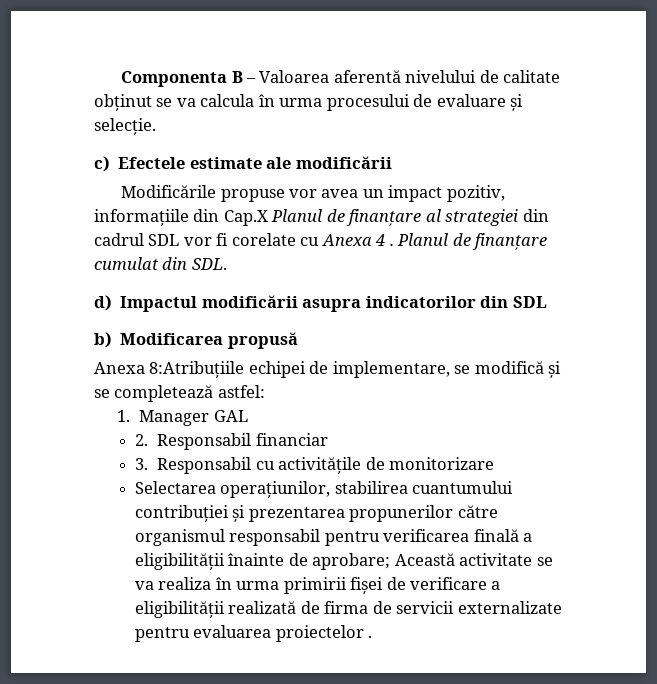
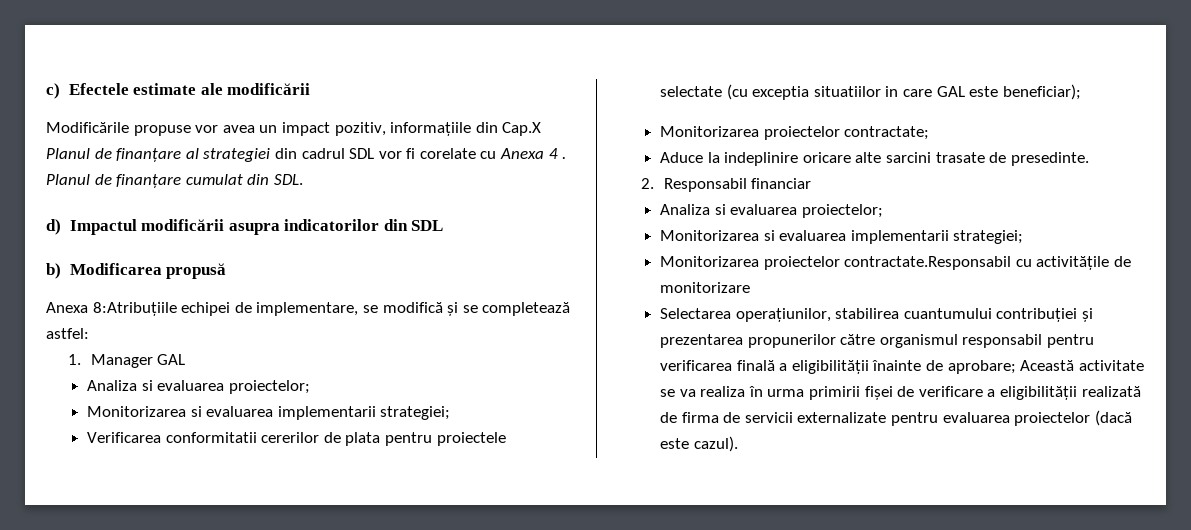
- Componenta B – Valoarea aferentă nivelului de calitate obținut se va calcula în urma procesului de evaluare și selecție.
  1. Manager GAL
+ Analiza si evaluarea proiectelor;
+ Monitorizarea si evaluarea implementarii strategiei;
+ Verificarea conformitatii cererilor de plata pentru proiectele selectate (cu exceptia situatiilor in care GAL este beneficiar);
+ Monitorizarea proiectelor contractate;
+ Aduce la indeplinire oricare alte sarcini trasate de presedinte.
  2. Responsabil financiar
- 3. Responsabil cu activitățile de monitorizare
+ Analiza si evaluarea proiectelor;
+ Monitorizarea si evaluarea implementarii strategiei;
+ Monitorizarea proiectelor contractate.Responsabil cu activitățile de monitorizare
- Selectarea operațiunilor, stabilirea cuantumului contribuției și prezentarea propunerilor către organismul responsabil pentru verificarea finală a eligibilității înainte de aprobare; Această activitate se va realiza în urma primirii fișei de verificare a eligibilității realizată de firma de servicii externalizate pentru evaluarea proiectelor .
+ Selectarea operațiunilor, stabilirea cuantumului contribuției și prezentarea propunerilor către organismul responsabil pentru verificarea finală a eligibilității înainte de aprobare; Această activitate se va realiza în urma primirii fișei de verificare a eligibilității realizată de firma de servicii externalizate pentru evaluarea proiectelor (dacă este cazul).

